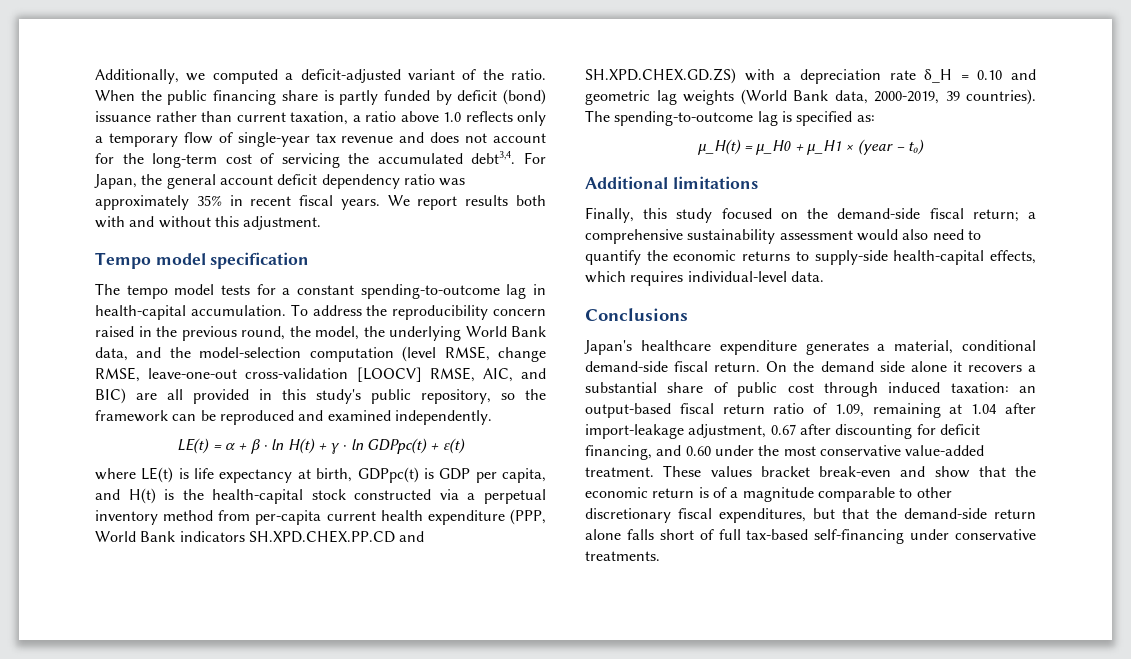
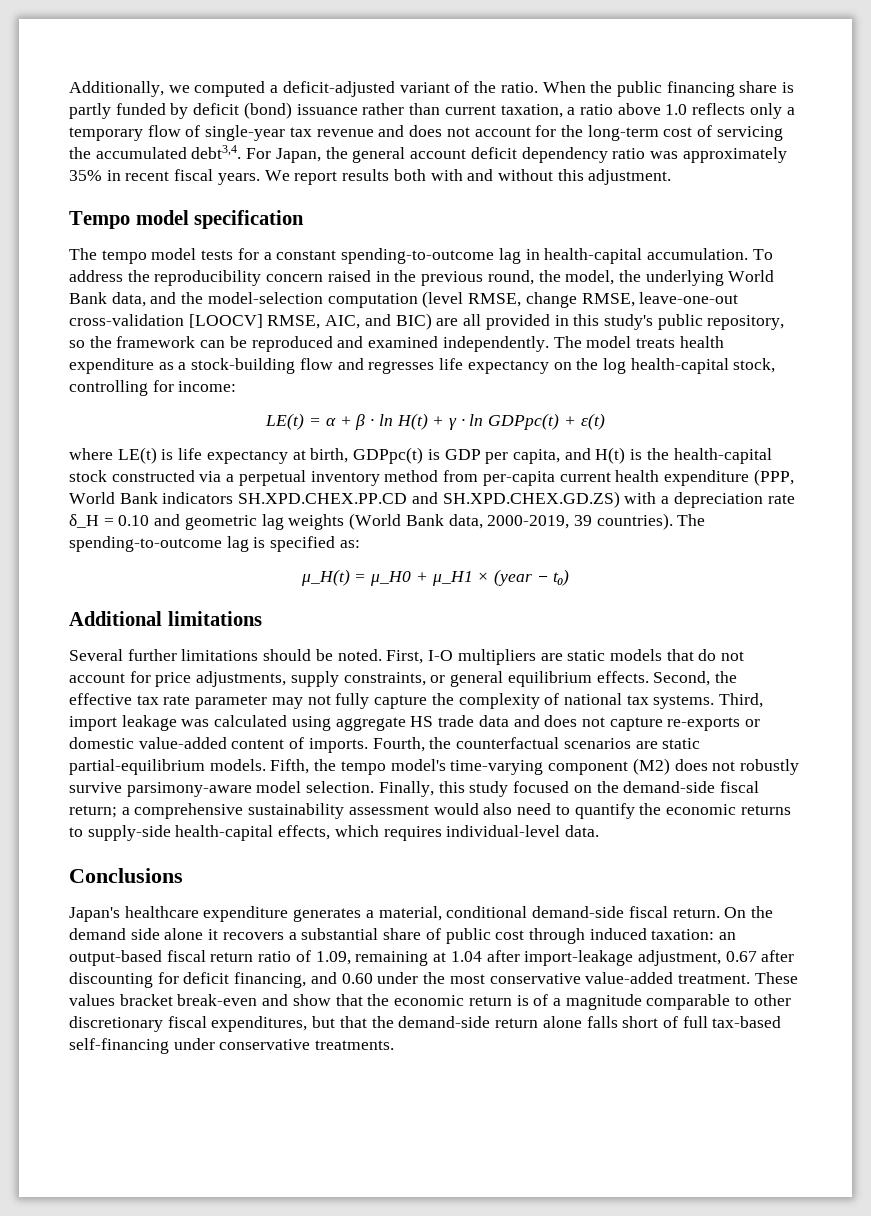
+ The model treats health expenditure as a stock-building flow and regresses life expectancy on the log health-capital stock, controlling for income:
+ Several further limitations should be noted. First, I-O multipliers are static models that do not account for price adjustments, supply constraints, or general equilibrium effects. Second, the effective tax rate parameter may not fully capture the complexity of national tax systems. Third, import leakage was calculated using aggregate HS trade data and does not capture re-exports or domestic value-added content of imports. Fourth, the counterfactual scenarios are static partial-equilibrium models. Fifth, the tempo model's time-varying component (M2) does not robustly survive parsimony-aware model selection.

